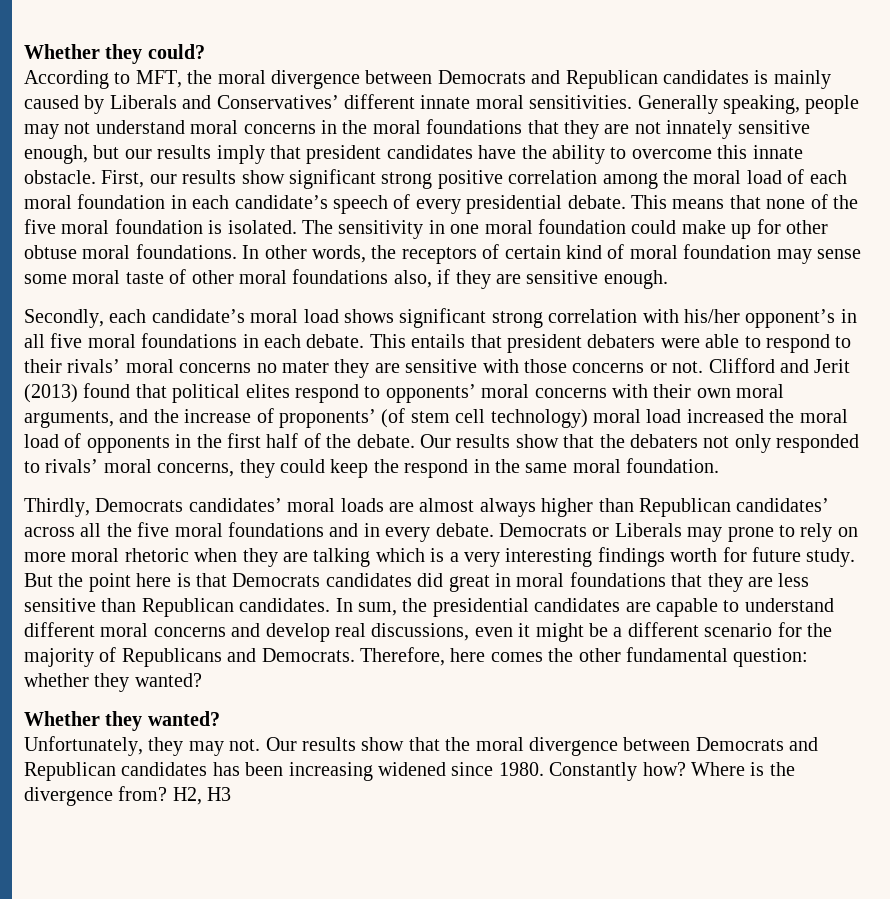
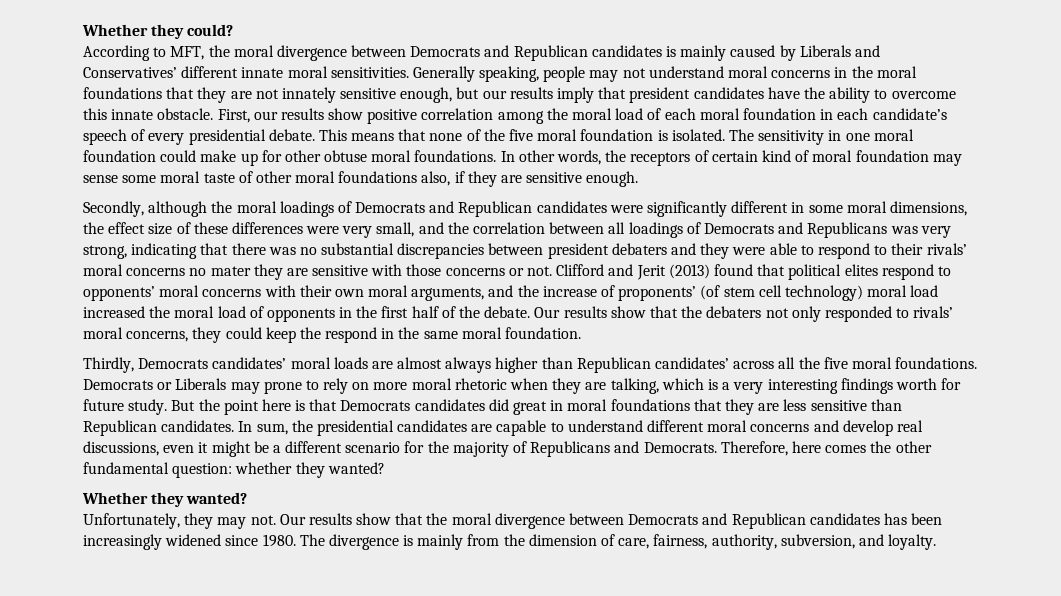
- First, our results show significant strong positive correlation among the moral load of each moral foundation in each candidate’s speech of every presidential debate.
+ First, our results show positive correlation among the moral load of each moral foundation in each candidate’s speech of every presidential debate.
- Secondly, each candidate’s moral load shows significant strong correlation with his/her opponent’s in all five moral foundations in each debate. This entails that president debaters were able to respond to their rivals’ moral concerns no mater they are sensitive with those concerns or not.
+ Secondly, although the moral loadings of Democrats and Republican candidates were significantly different in some moral dimensions, the effect size of these differences were very small, and the correlation between all loadings of Democrats and Republicans was very strong, indicating that there was no substantial discrepancies between president debaters and they were able to respond to their rivals’ moral concerns no mater they are sensitive with those concerns or not.
- Thirdly, Democrats candidates’ moral loads are almost always higher than Republican candidates’ across all the five moral foundations and in every debate.
+ Thirdly, Democrats candidates’ moral loads are almost always higher than Republican candidates’ across all the five moral foundations.
- Democrats or Liberals may prone to rely on more moral rhetoric when they are talking which is a very interesting findings worth for future study.
+ Democrats or Liberals may prone to rely on more moral rhetoric when they are talking, which is a very interesting findings worth for future study.
- Our results show that the moral divergence between Democrats and Republican candidates has been increasing widened since 1980.
+ Our results show that the moral divergence between Democrats and Republican candidates has been increasingly widened since 1980.
- Constantly how? Where is the divergence from? H2, H3
+ The divergence is mainly from the dimension of care, fairness, authority, subversion, and loyalty.

